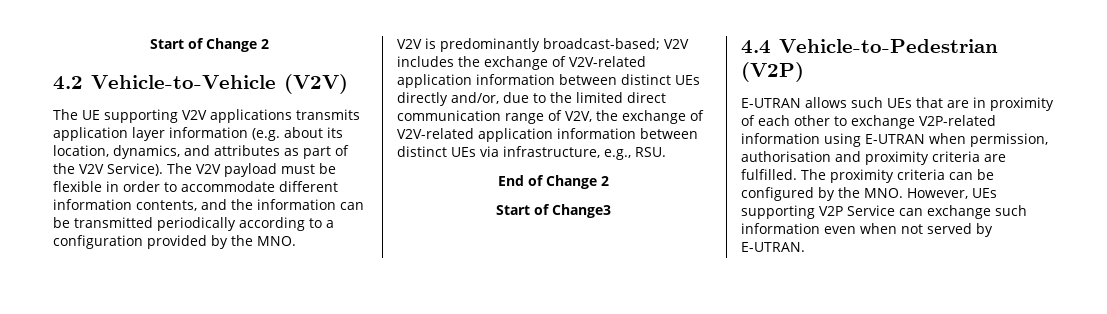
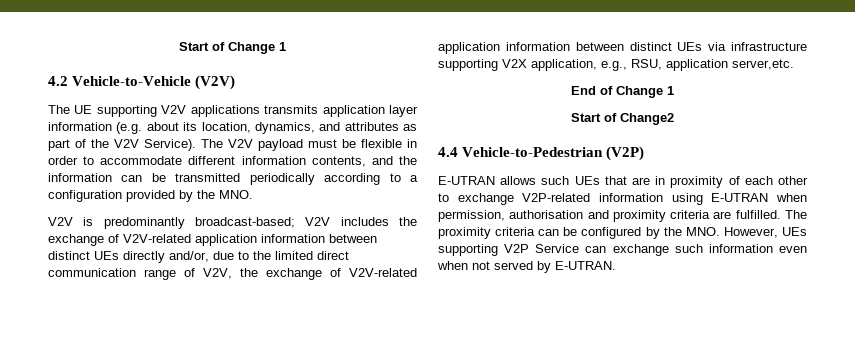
- Start of Change 2
+ Start of Change 1
- V2V is predominantly broadcast-based; V2V includes the exchange of V2V-related application information between distinct UEs directly and/or, due to the limited direct communication range of V2V, the exchange of V2V-related application information between distinct UEs via infrastructure, e.g., RSU.
+ V2V is predominantly broadcast-based; V2V includes the exchange of V2V-related application information between distinct UEs directly and/or, due to the limited direct communication range of V2V, the exchange of V2V-related application information between distinct UEs via infrastructure supporting V2X application, e.g., RSU, application server,etc.
- End of Change 2
- Start of Change3
+ End of Change 1
+ Start of Change2

